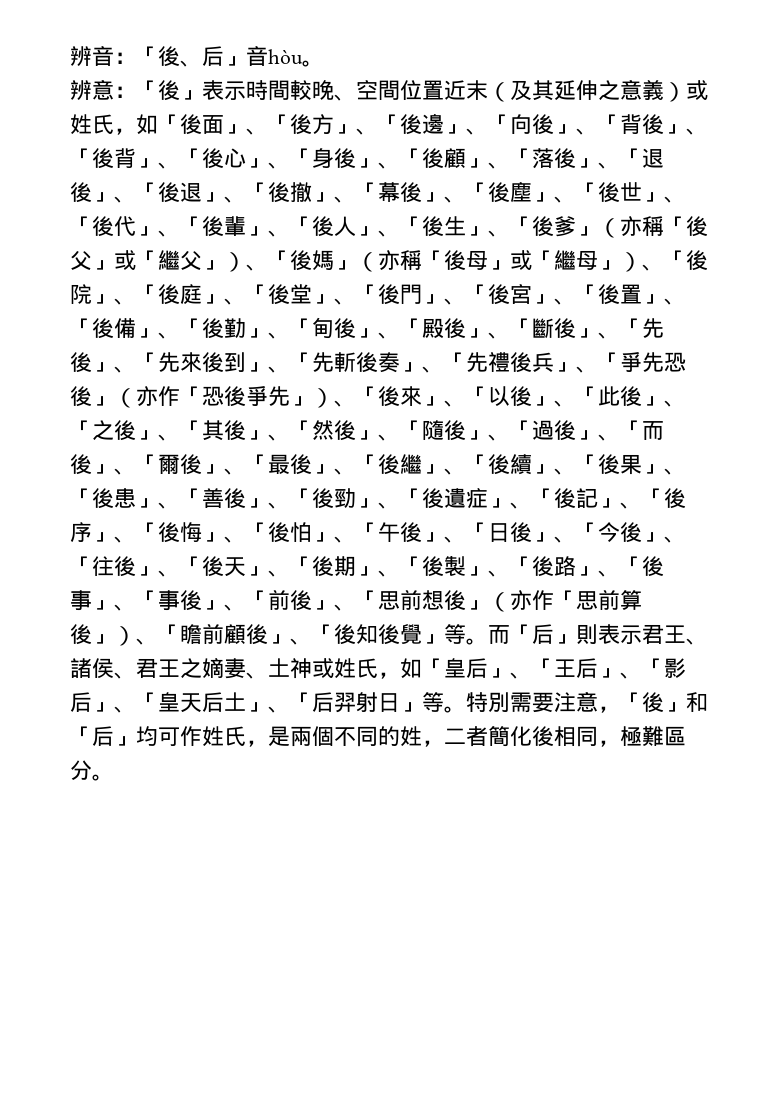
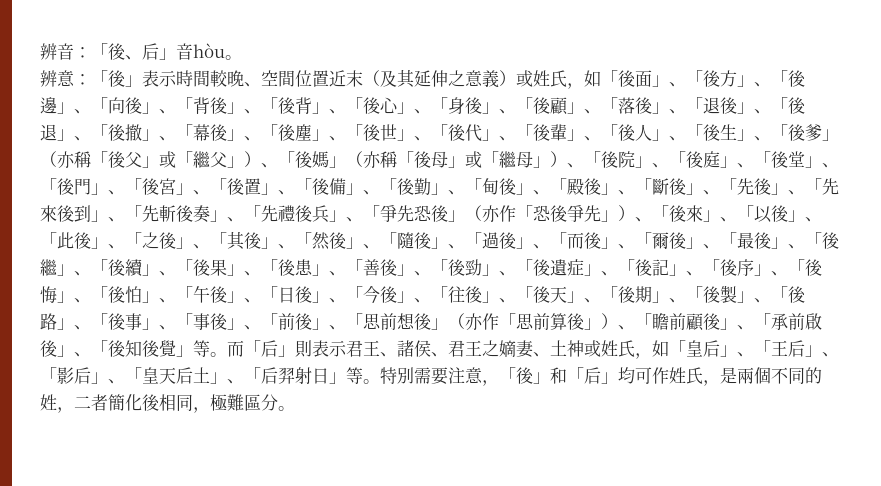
- 「後」表示時間較晚、空間位置近末（及其延伸之意義）或姓氏，如「後面」、「後方」、「後邊」、「向後」、「背後」、「後背」、「後心」、「身後」、「後顧」、「落後」、「退後」、「後退」、「後撤」、「幕後」、「後塵」、「後世」、「後代」、「後輩」、「後人」、「後生」、「後爹」（亦稱「後父」或「繼父」）、「後媽」（亦稱「後母」或「繼母」）、「後院」、「後庭」、「後堂」、「後門」、「後宮」、「後置」、「後備」、「後勤」、「甸後」、「殿後」、「斷後」、「先後」、「先來後到」、「先斬後奏」、「先禮後兵」、「爭先恐後」（亦作「恐後爭先」）、「後來」、「以後」、「此後」、「之後」、「其後」、「然後」、「隨後」、「過後」、「而後」、「爾後」、「最後」、「後繼」、「後續」、「後果」、「後患」、「善後」、「後勁」、「後遺症」、「後記」、「後序」、「後悔」、「後怕」、「午後」、「日後」、「今後」、「往後」、「後天」、「後期」、「後製」、「後路」、「後事」、「事後」、「前後」、「思前想後」（亦作「思前算後」）、「瞻前顧後」、「後知後覺」等。
+ 「後」表示時間較晚、空間位置近末（及其延伸之意義）或姓氏，如「後面」、「後方」、「後邊」、「向後」、「背後」、「後背」、「後心」、「身後」、「後顧」、「落後」、「退後」、「後退」、「後撤」、「幕後」、「後塵」、「後世」、「後代」、「後輩」、「後人」、「後生」、「後爹」（亦稱「後父」或「繼父」）、「後媽」（亦稱「後母」或「繼母」）、「後院」、「後庭」、「後堂」、「後門」、「後宮」、「後置」、「後備」、「後勤」、「甸後」、「殿後」、「斷後」、「先後」、「先來後到」、「先斬後奏」、「先禮後兵」、「爭先恐後」（亦作「恐後爭先」）、「後來」、「以後」、「此後」、「之後」、「其後」、「然後」、「隨後」、「過後」、「而後」、「爾後」、「最後」、「後繼」、「後續」、「後果」、「後患」、「善後」、「後勁」、「後遺症」、「後記」、「後序」、「後悔」、「後怕」、「午後」、「日後」、「今後」、「往後」、「後天」、「後期」、「後製」、「後路」、「後事」、「事後」、「前後」、「思前想後」（亦作「思前算後」）、「瞻前顧後」、「承前啟後」、「後知後覺」等。

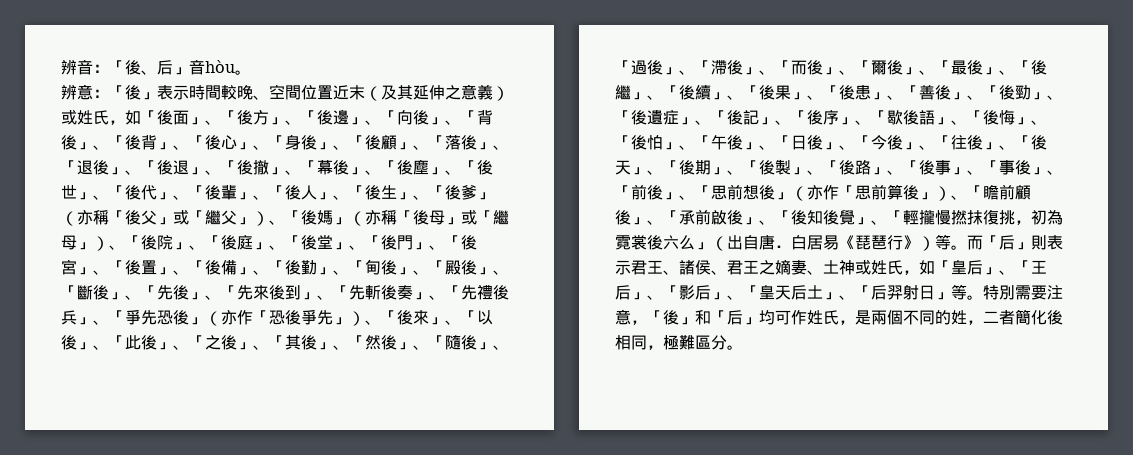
- 「後」表示時間較晚、空間位置近末（及其延伸之意義）或姓氏，如「後面」、「後方」、「後邊」、「向後」、「背後」、「後背」、「後心」、「身後」、「後顧」、「落後」、「退後」、「後退」、「後撤」、「幕後」、「後塵」、「後世」、「後代」、「後輩」、「後人」、「後生」、「後爹」（亦稱「後父」或「繼父」）、「後媽」（亦稱「後母」或「繼母」）、「後院」、「後庭」、「後堂」、「後門」、「後宮」、「後置」、「後備」、「後勤」、「甸後」、「殿後」、「斷後」、「先後」、「先來後到」、「先斬後奏」、「先禮後兵」、「爭先恐後」（亦作「恐後爭先」）、「後來」、「以後」、「此後」、「之後」、「其後」、「然後」、「隨後」、「過後」、「而後」、「爾後」、「最後」、「後繼」、「後續」、「後果」、「後患」、「善後」、「後勁」、「後遺症」、「後記」、「後序」、「後悔」、「後怕」、「午後」、「日後」、「今後」、「往後」、「後天」、「後期」、「後製」、「後路」、「後事」、「事後」、「前後」、「思前想後」（亦作「思前算後」）、「瞻前顧後」、「承前啟後」、「後知後覺」等。
+ 「後」表示時間較晚、空間位置近末（及其延伸之意義）或姓氏，如「後面」、「後方」、「後邊」、「向後」、「背後」、「後背」、「後心」、「身後」、「後顧」、「落後」、「退後」、「後退」、「後撤」、「幕後」、「後塵」、「後世」、「後代」、「後輩」、「後人」、「後生」、「後爹」（亦稱「後父」或「繼父」）、「後媽」（亦稱「後母」或「繼母」）、「後院」、「後庭」、「後堂」、「後門」、「後宮」、「後置」、「後備」、「後勤」、「甸後」、「殿後」、「斷後」、「先後」、「先來後到」、「先斬後奏」、「先禮後兵」、「爭先恐後」（亦作「恐後爭先」）、「後來」、「以後」、「此後」、「之後」、「其後」、「然後」、「隨後」、「過後」、「滯後」、「而後」、「爾後」、「最後」、「後繼」、「後續」、「後果」、「後患」、「善後」、「後勁」、「後遺症」、「後記」、「後序」、「歇後語」、「後悔」、「後怕」、「午後」、「日後」、「今後」、「往後」、「後天」、「後期」、「後製」、「後路」、「後事」、「事後」、「前後」、「思前想後」（亦作「思前算後」）、「瞻前顧後」、「承前啟後」、「後知後覺」、「輕攏慢撚抹復挑，初為霓裳後六么」（出自唐．白居易《琵琶行》）等。

